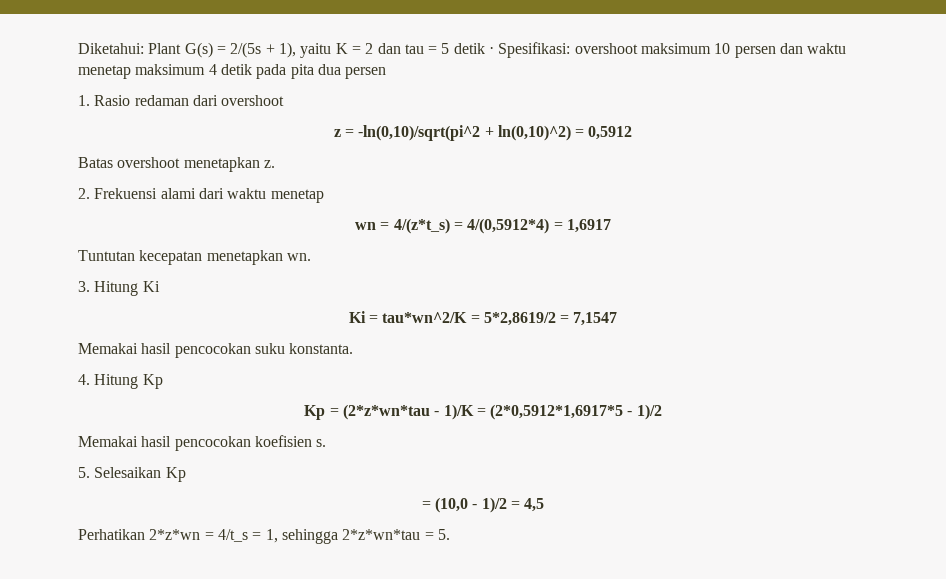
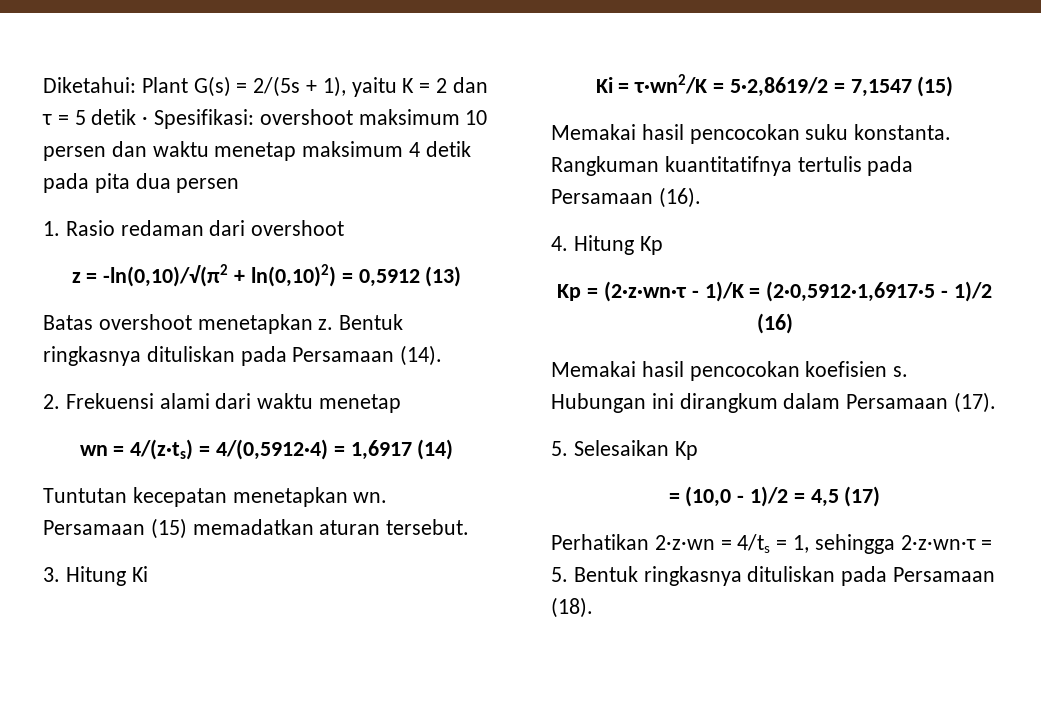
- Diketahui: Plant G(s) = 2/(5s + 1), yaitu K = 2 dan tau = 5 detik · Spesifikasi: overshoot maksimum 10 persen dan waktu menetap maksimum 4 detik pada pita dua persen
+ Diketahui: Plant G(s) = 2/(5s + 1), yaitu K = 2 dan τ = 5 detik · Spesifikasi: overshoot maksimum 10 persen dan waktu menetap maksimum 4 detik pada pita dua persen
- z = -ln(0,10)/sqrt(pi^2 + ln(0,10)^2) = 0,5912
+ z = -ln(0,10)/√(π2 + ln(0,10)2) = 0,5912 (13)
+ Bentuk ringkasnya dituliskan pada Persamaan (14).
- wn = 4/(z*t_s) = 4/(0,5912*4) = 1,6917
+ wn = 4/(z·ts) = 4/(0,5912·4) = 1,6917 (14)
+ Persamaan (15) memadatkan aturan tersebut.
- Ki = tau*wn^2/K = 5*2,8619/2 = 7,1547
+ Ki = τ·wn2/K = 5·2,8619/2 = 7,1547 (15)
+ Rangkuman kuantitatifnya tertulis pada Persamaan (16).
- Kp = (2*z*wn*tau - 1)/K = (2*0,5912*1,6917*5 - 1)/2
+ Kp = (2·z·wn·τ - 1)/K = (2·0,5912·1,6917·5 - 1)/2 (16)
+ Hubungan ini dirangkum dalam Persamaan (17).
- = (10,0 - 1)/2 = 4,5
+ = (10,0 - 1)/2 = 4,5 (17)
- Perhatikan 2*z*wn = 4/t_s = 1, sehingga 2*z*wn*tau = 5.
+ Perhatikan 2·z·wn = 4/ts = 1, sehingga 2·z·wn·τ = 5. Bentuk ringkasnya dituliskan pada Persamaan (18).

